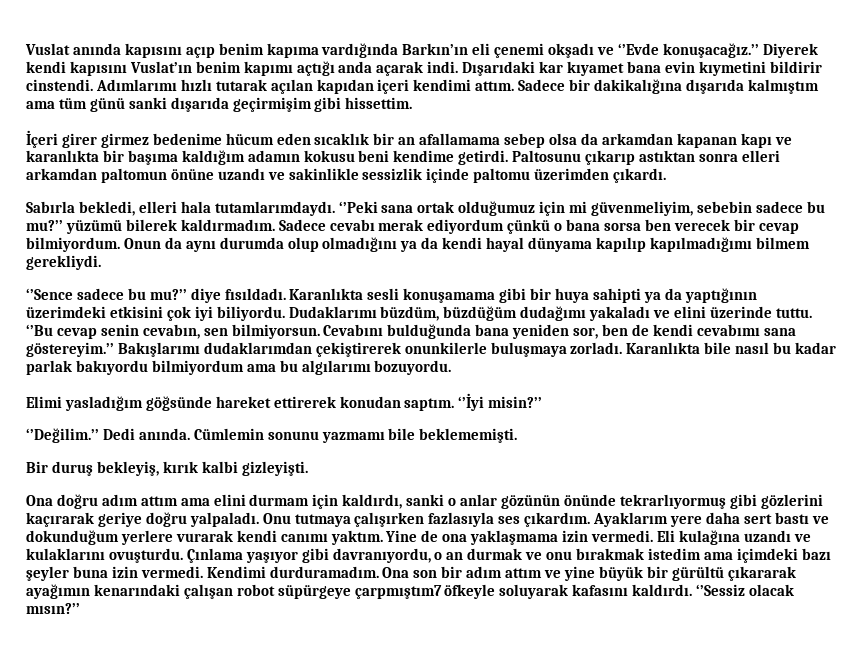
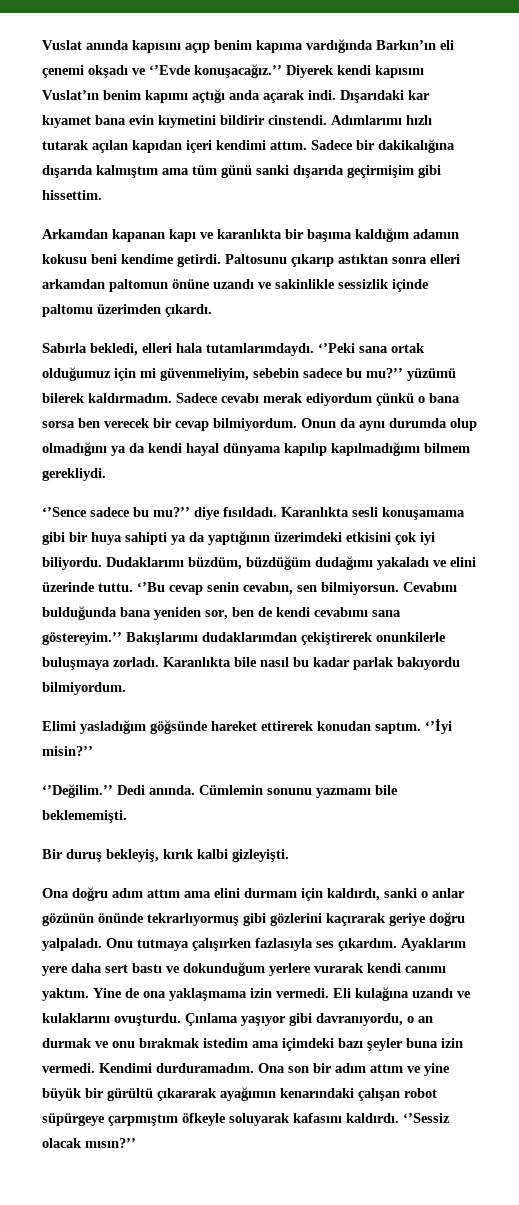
- İçeri girer girmez bedenime hücum eden sıcaklık bir an afallamama sebep olsa da arkamdan kapanan kapı ve karanlıkta bir başıma kaldığım adamın kokusu beni kendime getirdi.
+ Arkamdan kapanan kapı ve karanlıkta bir başıma kaldığım adamın kokusu beni kendime getirdi.
- Karanlıkta bile nasıl bu kadar parlak bakıyordu bilmiyordum ama bu algılarımı bozuyordu.
+ Karanlıkta bile nasıl bu kadar parlak bakıyordu bilmiyordum.
- Ona son bir adım attım ve yine büyük bir gürültü çıkararak ayağımın kenarındaki çalışan robot süpürgeye çarpmıştım7 öfkeyle soluyarak kafasını kaldırdı.
+ Ona son bir adım attım ve yine büyük bir gürültü çıkararak ayağımın kenarındaki çalışan robot süpürgeye çarpmıştım öfkeyle soluyarak kafasını kaldırdı.

